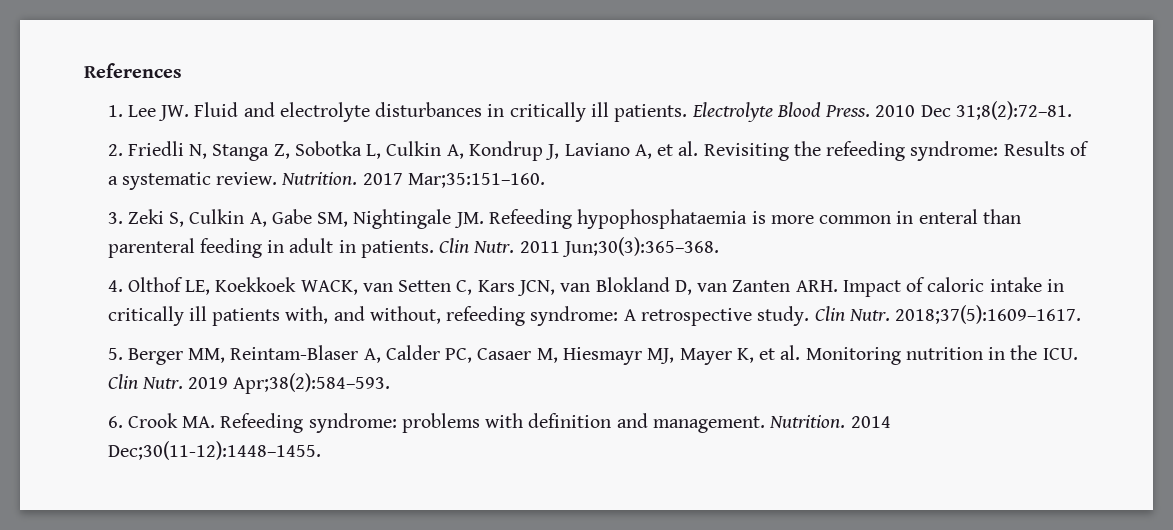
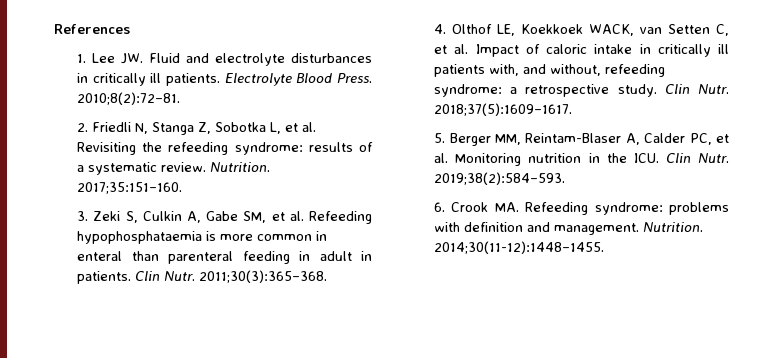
- 2010 Dec 31;8(2):72–81.
+ 2010;8(2):72–81.
- 2. Friedli N, Stanga Z, Sobotka L, Culkin A, Kondrup J, Laviano A, et al. Revisiting the refeeding syndrome: Results of a systematic review.
+ 2. Friedli N, Stanga Z, Sobotka L, et al. Revisiting the refeeding syndrome: results of a systematic review.
- 2017 Mar;35:151–160.
+ 2017;35:151–160.
- 3. Zeki S, Culkin A, Gabe SM, Nightingale JM. Refeeding hypophosphataemia is more common in enteral than parenteral feeding in adult in patients.
+ 3. Zeki S, Culkin A, Gabe SM, et al. Refeeding hypophosphataemia is more common in enteral than parenteral feeding in adult in patients.
- 2011 Jun;30(3):365–368.
+ 2011;30(3):365–368.
- 4. Olthof LE, Koekkoek WACK, van Setten C, Kars JCN, van Blokland D, van Zanten ARH. Impact of caloric intake in critically ill patients with, and without, refeeding syndrome: A retrospective study.
+ 4. Olthof LE, Koekkoek WACK, van Setten C, et al. Impact of caloric intake in critically ill patients with, and without, refeeding syndrome: a retrospective study.
- 5. Berger MM, Reintam-Blaser A, Calder PC, Casaer M, Hiesmayr MJ, Mayer K, et al. Monitoring nutrition in the ICU. Clin Nutr.
+ 5. Berger MM, Reintam-Blaser A, Calder PC, et al. Monitoring nutrition in the ICU. Clin Nutr.
- 2019 Apr;38(2):584–593.
+ 2019;38(2):584–593.
- 2014 Dec;30(11-12):1448–1455.
+ 2014;30(11-12):1448–1455.

